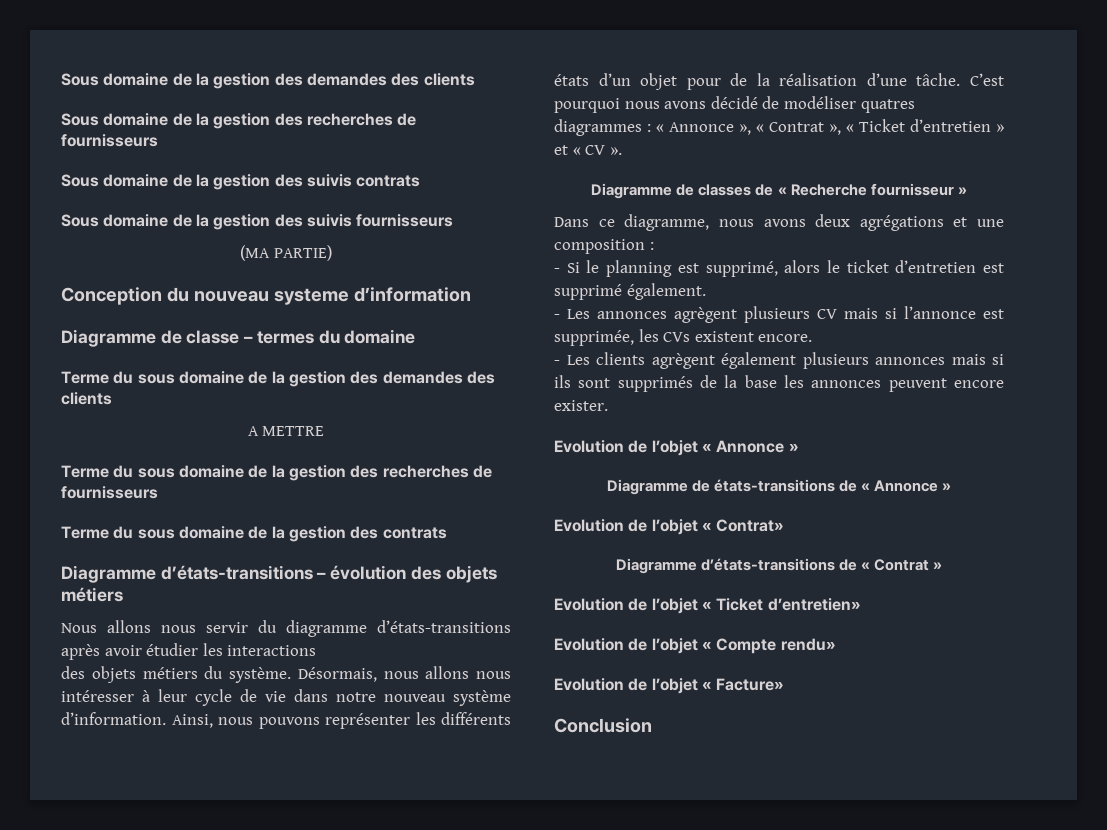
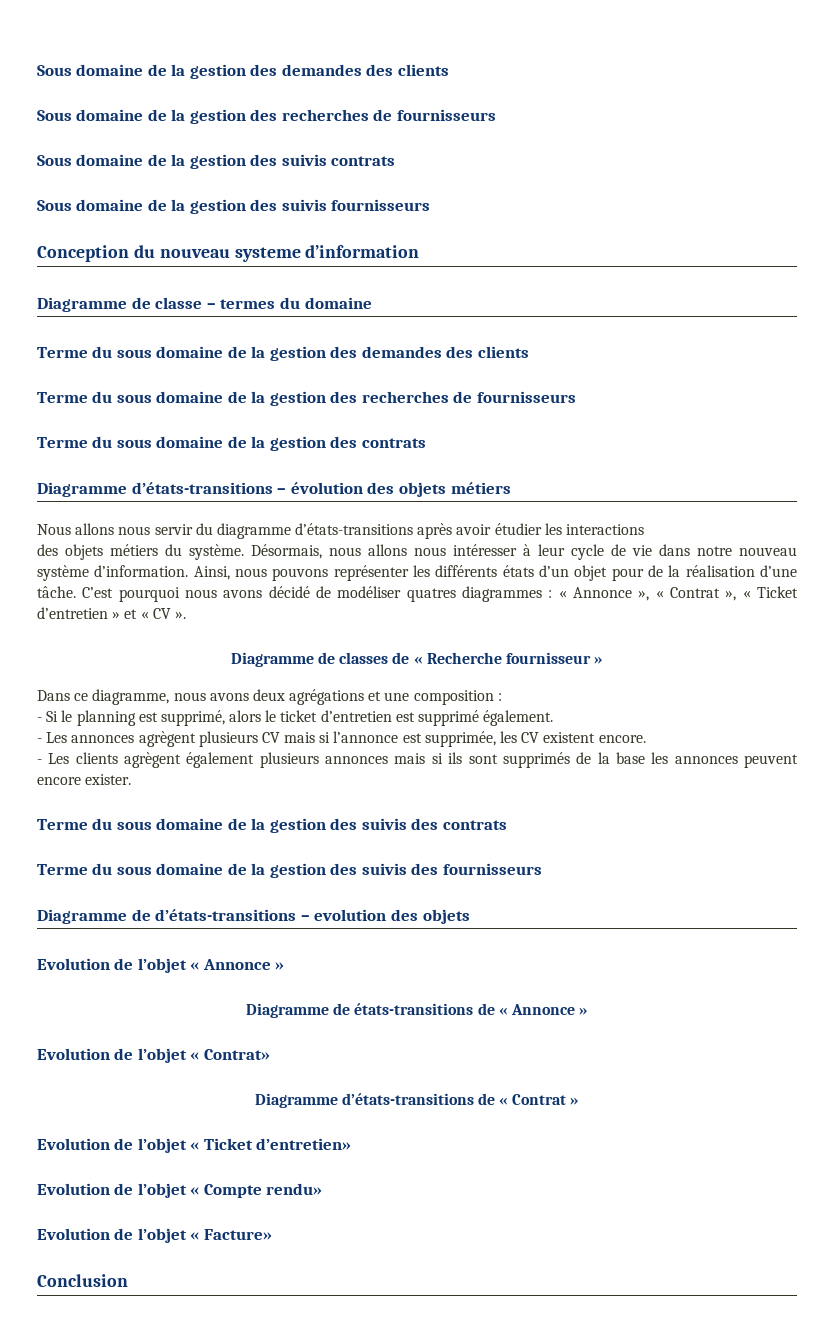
- (MA PARTIE)
- A METTRE
- - Les annonces agrègent plusieurs CV mais si l’annonce est supprimée, les CVs existent encore.
+ - Les annonces agrègent plusieurs CV mais si l’annonce est supprimée, les CV existent encore.
+ Terme du sous domaine de la gestion des suivis des contrats
+ Terme du sous domaine de la gestion des suivis des fournisseurs
+ Diagramme de d’états-transitions – evolution des objets

